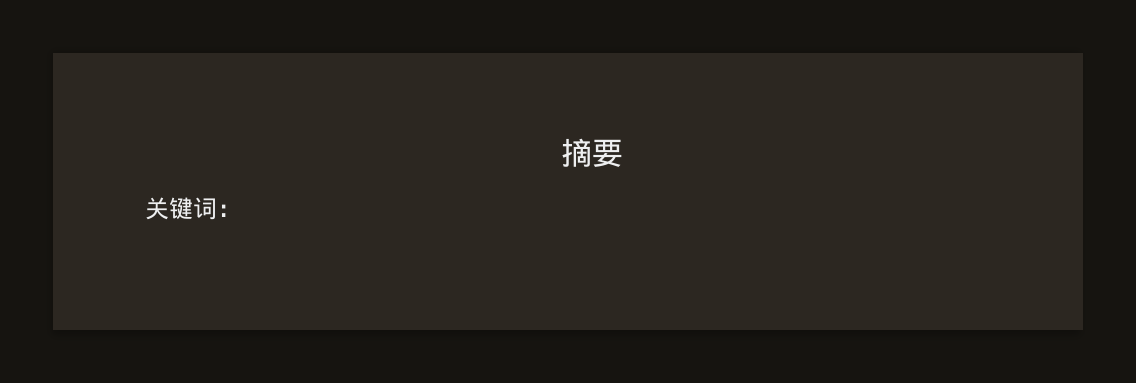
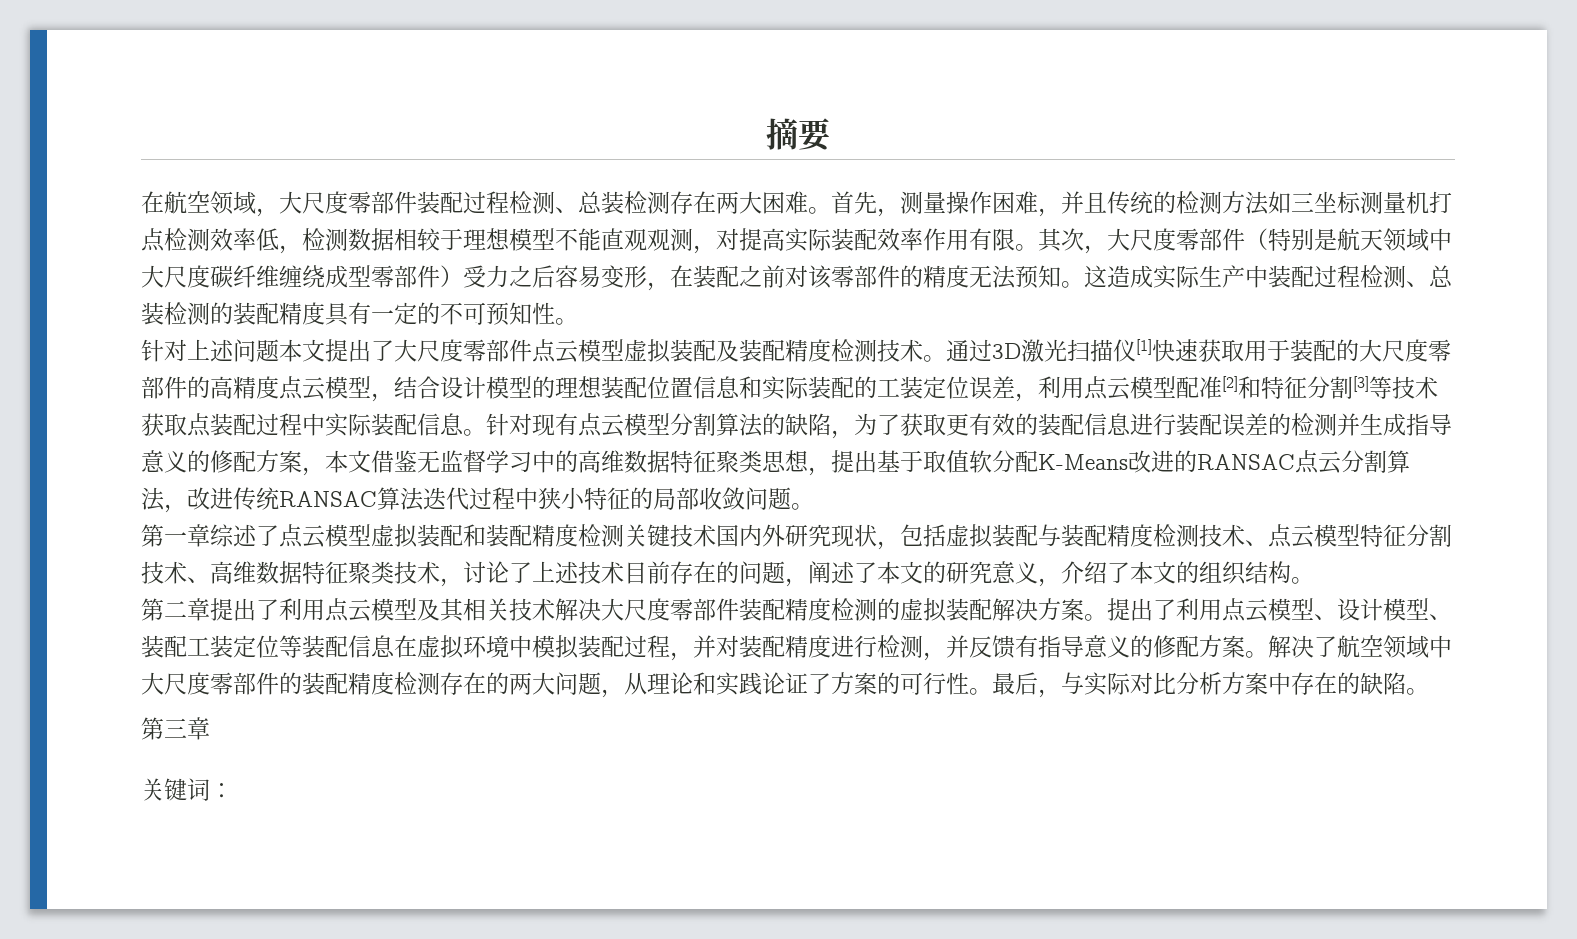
+ 在航空领域，大尺度零部件装配过程检测、总装检测存在两大困难。首先，测量操作困难，并且传统的检测方法如三坐标测量机打点检测效率低，检测数据相较于理想模型不能直观观测，对提高实际装配效率作用有限。其次，大尺度零部件（特别是航天领域中大尺度碳纤维缠绕成型零部件）受力之后容易变形，在装配之前对该零部件的精度无法预知。这造成实际生产中装配过程检测、总装检测的装配精度具有一定的不可预知性。
+ 针对上述问题本文提出了大尺度零部件点云模型虚拟装配及装配精度检测技术。通过3D激光扫描仪[1]快速获取用于装配的大尺度零部件的高精度点云模型，结合设计模型的理想装配位置信息和实际装配的工装定位误差，利用点云模型配准[2]和特征分割[3]等技术获取点装配过程中实际装配信息。针对现有点云模型分割算法的缺陷，为了获取更有效的装配信息进行装配误差的检测并生成指导意义的修配方案，本文借鉴无监督学习中的高维数据特征聚类思想，提出基于取值软分配K-Means改进的RANSAC点云分割算法，改进传统RANSAC算法迭代过程中狭小特征的局部收敛问题。
+ 第一章综述了点云模型虚拟装配和装配精度检测关键技术国内外研究现状，包括虚拟装配与装配精度检测技术、点云模型特征分割技术、高维数据特征聚类技术，讨论了上述技术目前存在的问题，阐述了本文的研究意义，介绍了本文的组织结构。
+ 第二章提出了利用点云模型及其相关技术解决大尺度零部件装配精度检测的虚拟装配解决方案。提出了利用点云模型、设计模型、装配工装定位等装配信息在虚拟环境中模拟装配过程，并对装配精度进行检测，并反馈有指导意义的修配方案。解决了航空领域中大尺度零部件的装配精度检测存在的两大问题，从理论和实践论证了方案的可行性。最后，与实际对比分析方案中存在的缺陷。
+ 第三章

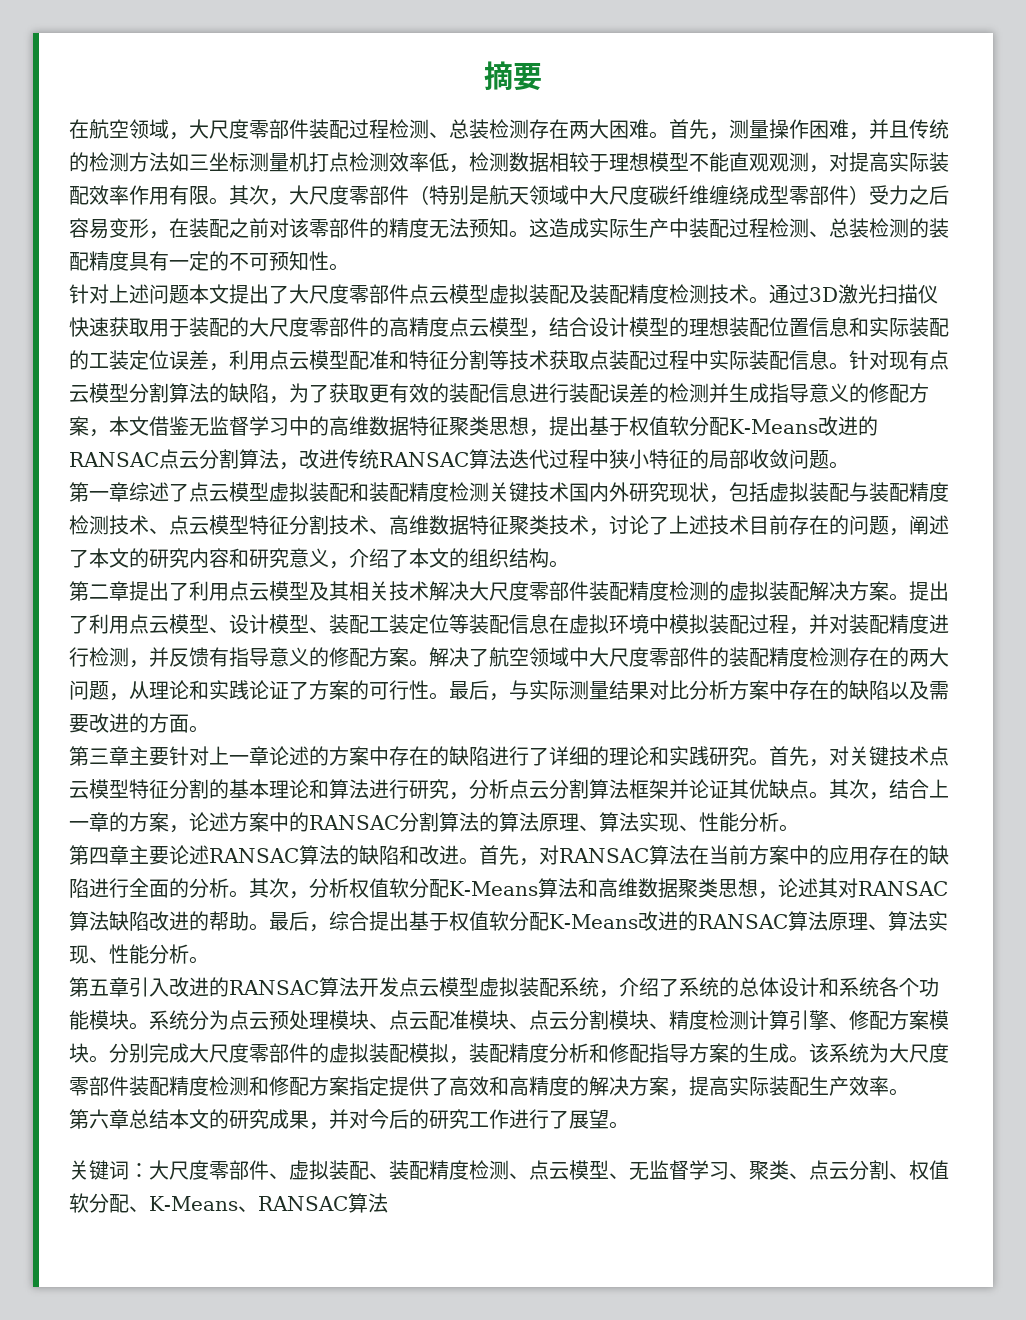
- 通过3D激光扫描仪[1]快速获取用于装配的大尺度零部件的高精度点云模型，结合设计模型的理想装配位置信息和实际装配的工装定位误差，利用点云模型配准[2]和特征分割[3]等技术获取点装配过程中实际装配信息。
+ 通过3D激光扫描仪快速获取用于装配的大尺度零部件的高精度点云模型，结合设计模型的理想装配位置信息和实际装配的工装定位误差，利用点云模型配准和特征分割等技术获取点装配过程中实际装配信息。
- 针对现有点云模型分割算法的缺陷，为了获取更有效的装配信息进行装配误差的检测并生成指导意义的修配方案，本文借鉴无监督学习中的高维数据特征聚类思想，提出基于取值软分配K-Means改进的RANSAC点云分割算法，改进传统RANSAC算法迭代过程中狭小特征的局部收敛问题。
+ 针对现有点云模型分割算法的缺陷，为了获取更有效的装配信息进行装配误差的检测并生成指导意义的修配方案，本文借鉴无监督学习中的高维数据特征聚类思想，提出基于权值软分配K-Means改进的RANSAC点云分割算法，改进传统RANSAC算法迭代过程中狭小特征的局部收敛问题。
- 第一章综述了点云模型虚拟装配和装配精度检测关键技术国内外研究现状，包括虚拟装配与装配精度检测技术、点云模型特征分割技术、高维数据特征聚类技术，讨论了上述技术目前存在的问题，阐述了本文的研究意义，介绍了本文的组织结构。
+ 第一章综述了点云模型虚拟装配和装配精度检测关键技术国内外研究现状，包括虚拟装配与装配精度检测技术、点云模型特征分割技术、高维数据特征聚类技术，讨论了上述技术目前存在的问题，阐述了本文的研究内容和研究意义，介绍了本文的组织结构。
- 最后，与实际对比分析方案中存在的缺陷。
- 第三章
- 关键词：
+ 最后，与实际测量结果对比分析方案中存在的缺陷以及需要改进的方面。
+ 第三章主要针对上一章论述的方案中存在的缺陷进行了详细的理论和实践研究。首先，对关键技术点云模型特征分割的基本理论和算法进行研究，分析点云分割算法框架并论证其优缺点。其次，结合上一章的方案，论述方案中的RANSAC分割算法的算法原理、算法实现、性能分析。
+ 第四章主要论述RANSAC算法的缺陷和改进。首先，对RANSAC算法在当前方案中的应用存在的缺陷进行全面的分析。其次，分析权值软分配K-Means算法和高维数据聚类思想，论述其对RANSAC算法缺陷改进的帮助。最后，综合提出基于权值软分配K-Means改进的RANSAC算法原理、算法实现、性能分析。
+ 第五章引入改进的RANSAC算法开发点云模型虚拟装配系统，介绍了系统的总体设计和系统各个功能模块。系统分为点云预处理模块、点云配准模块、点云分割模块、精度检测计算引擎、修配方案模块。分别完成大尺度零部件的虚拟装配模拟，装配精度分析和修配指导方案的生成。该系统为大尺度零部件装配精度检测和修配方案指定提供了高效和高精度的解决方案，提高实际装配生产效率。
+ 第六章总结本文的研究成果，并对今后的研究工作进行了展望。
+ 关键词：大尺度零部件、虚拟装配、装配精度检测、点云模型、无监督学习、聚类、点云分割、权值软分配、K-Means、RANSAC算法

